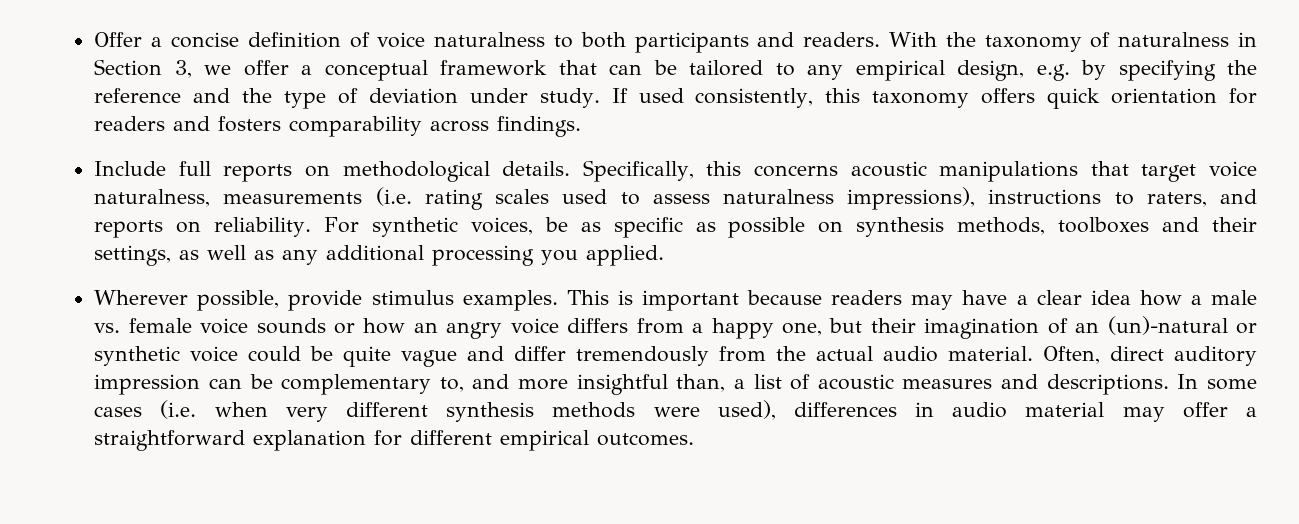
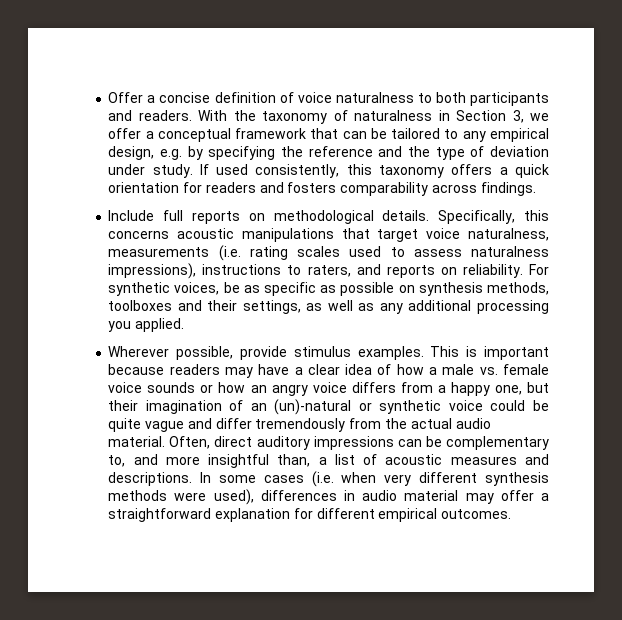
- If used consistently, this taxonomy offers quick orientation for readers and fosters comparability across findings.
+ If used consistently, this taxonomy offers a quick orientation for readers and fosters comparability across findings.
- This is important because readers may have a clear idea how a male vs. female voice sounds or how an angry voice differs from a happy one, but their imagination of an (un)-natural or synthetic voice could be quite vague and differ tremendously from the actual audio material.
+ This is important because readers may have a clear idea of how a male vs. female voice sounds or how an angry voice differs from a happy one, but their imagination of an (un)-natural or synthetic voice could be quite vague and differ tremendously from the actual audio material.
- Often, direct auditory impression can be complementary to, and more insightful than, a list of acoustic measures and descriptions.
+ Often, direct auditory impressions can be complementary to, and more insightful than, a list of acoustic measures and descriptions.

